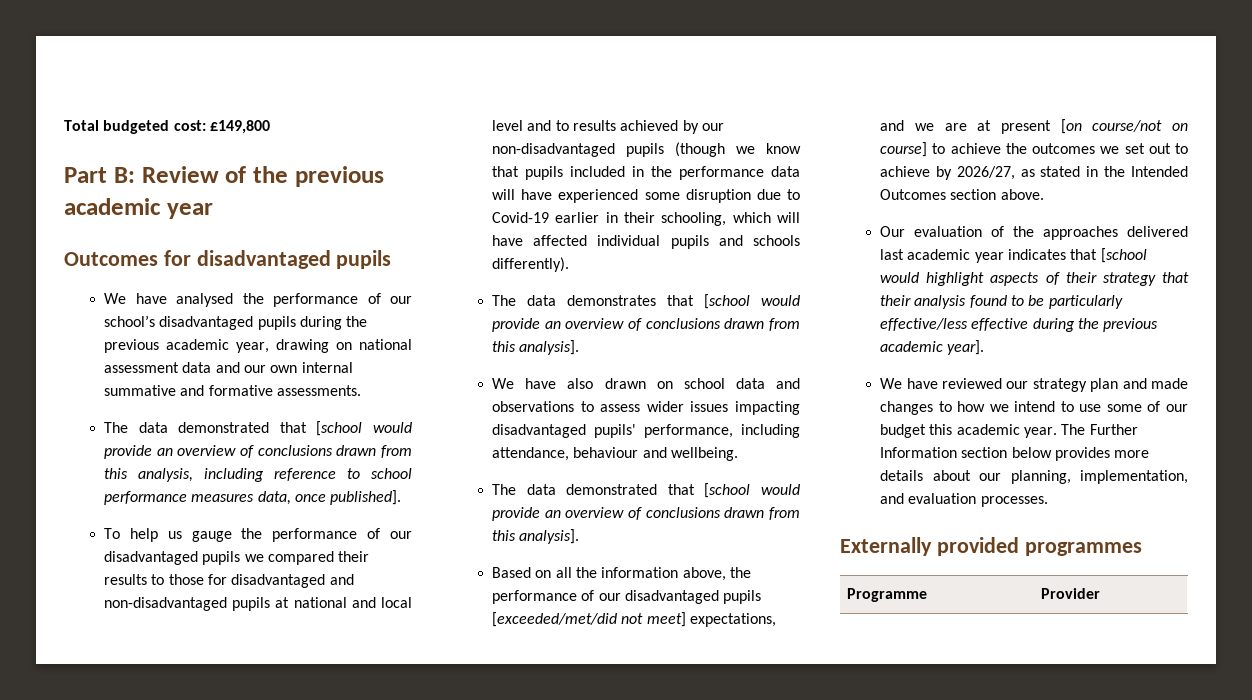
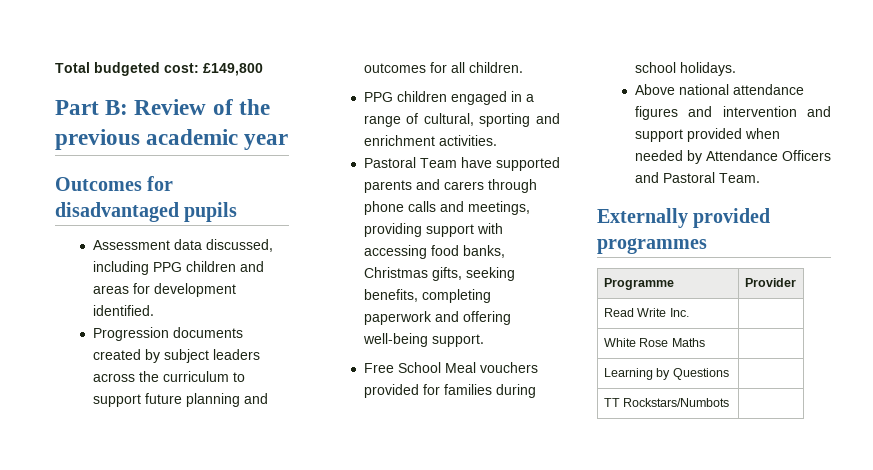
- We have analysed the performance of our school’s disadvantaged pupils during the previous academic year, drawing on national assessment data and our own internal summative and formative assessments.
- The data demonstrated that [school would provide an overview of conclusions drawn from this analysis, including reference to school performance measures data, once published].
- To help us gauge the performance of our disadvantaged pupils we compared their results to those for disadvantaged and non-disadvantaged pupils at national and local level and to results achieved by our non-disadvantaged pupils (though we know that pupils included in the performance data will have experienced some disruption due to Covid-19 earlier in their schooling, which will have affected individual pupils and schools differently).
- The data demonstrates that [school would provide an overview of conclusions drawn from this analysis].
- We have also drawn on school data and observations to assess wider issues impacting disadvantaged pupils' performance, including attendance, behaviour and wellbeing.
- The data demonstrated that [school would provide an overview of conclusions drawn from this analysis].
- Based on all the information above, the performance of our disadvantaged pupils [exceeded/met/did not meet] expectations, and we are at present [on course/not on course] to achieve the outcomes we set out to achieve by 2026/27, as stated in the Intended Outcomes section above.
- Our evaluation of the approaches delivered last academic year indicates that [school would highlight aspects of their strategy that their analysis found to be particularly effective/less effective during the previous academic year].
- We have reviewed our strategy plan and made changes to how we intend to use some of our budget this academic year. The Further Information section below provides more details about our planning, implementation, and evaluation processes.
+ Assessment data discussed, including PPG children and areas for development identified.
+ Progression documents created by subject leaders across the curriculum to support future planning and outcomes for all children.
+ PPG children engaged in a range of cultural, sporting and enrichment activities.
+ Pastoral Team have supported parents and carers through phone calls and meetings, providing support with accessing food banks, Christmas gifts, seeking benefits, completing paperwork and offering well-being support.
+ Free School Meal vouchers provided for families during school holidays.
+ Above national attendance figures and intervention and support provided when needed by Attendance Officers and Pastoral Team.
+ Read Write Inc. |
+ White Rose Maths |
+ Learning by Questions |
+ TT Rockstars/Numbots |

